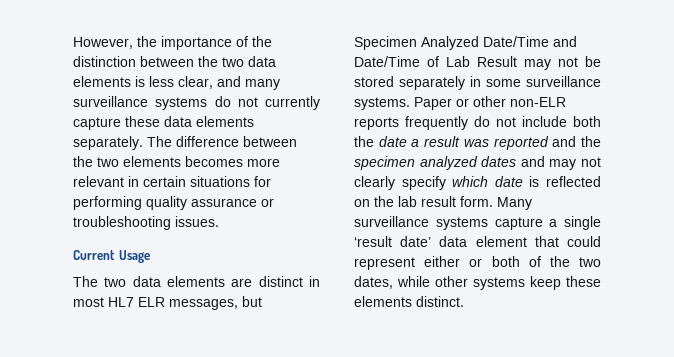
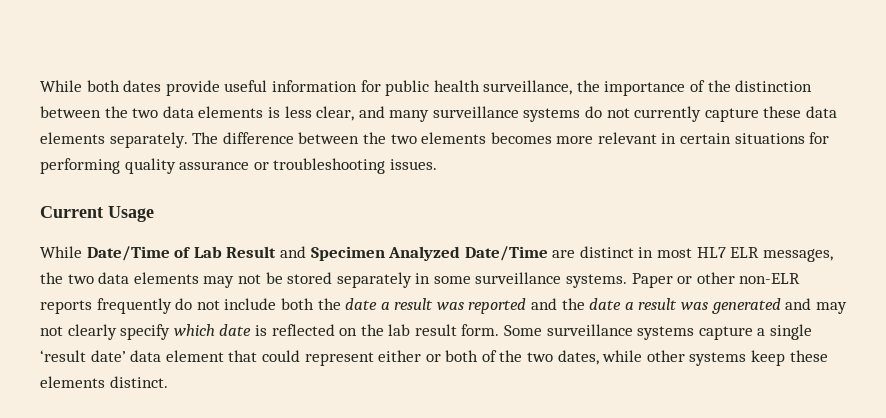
- However, the importance of the distinction between the two data elements is less clear, and many surveillance systems do not currently capture these data elements separately.
+ While both dates provide useful information for public health surveillance, the importance of the distinction between the two data elements is less clear, and many surveillance systems do not currently capture these data elements separately.
- The two data elements are distinct in most HL7 ELR messages, but Specimen Analyzed Date/Time and Date/Time of Lab Result may not be stored separately in some surveillance systems.
+ While Date/Time of Lab Result and Specimen Analyzed Date/Time are distinct in most HL7 ELR messages, the two data elements may not be stored separately in some surveillance systems.
- Paper or other non-ELR reports frequently do not include both the date a result was reported and the specimen analyzed dates and may not clearly specify which date is reflected on the lab result form.
+ Paper or other non-ELR reports frequently do not include both the date a result was reported and the date a result was generated and may not clearly specify which date is reflected on the lab result form.
- Many surveillance systems capture a single ‘result date’ data element that could represent either or both of the two dates, while other systems keep these elements distinct.
+ Some surveillance systems capture a single ‘result date’ data element that could represent either or both of the two dates, while other systems keep these elements distinct.

